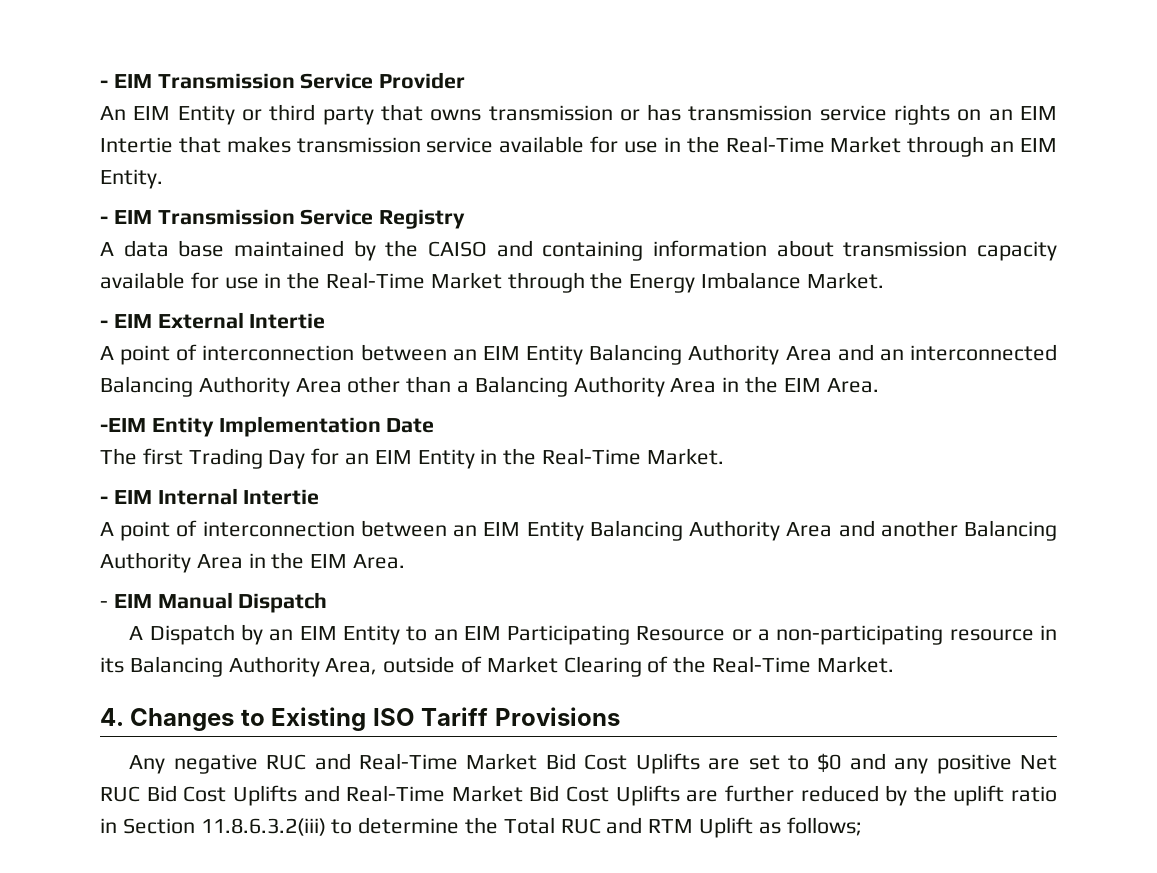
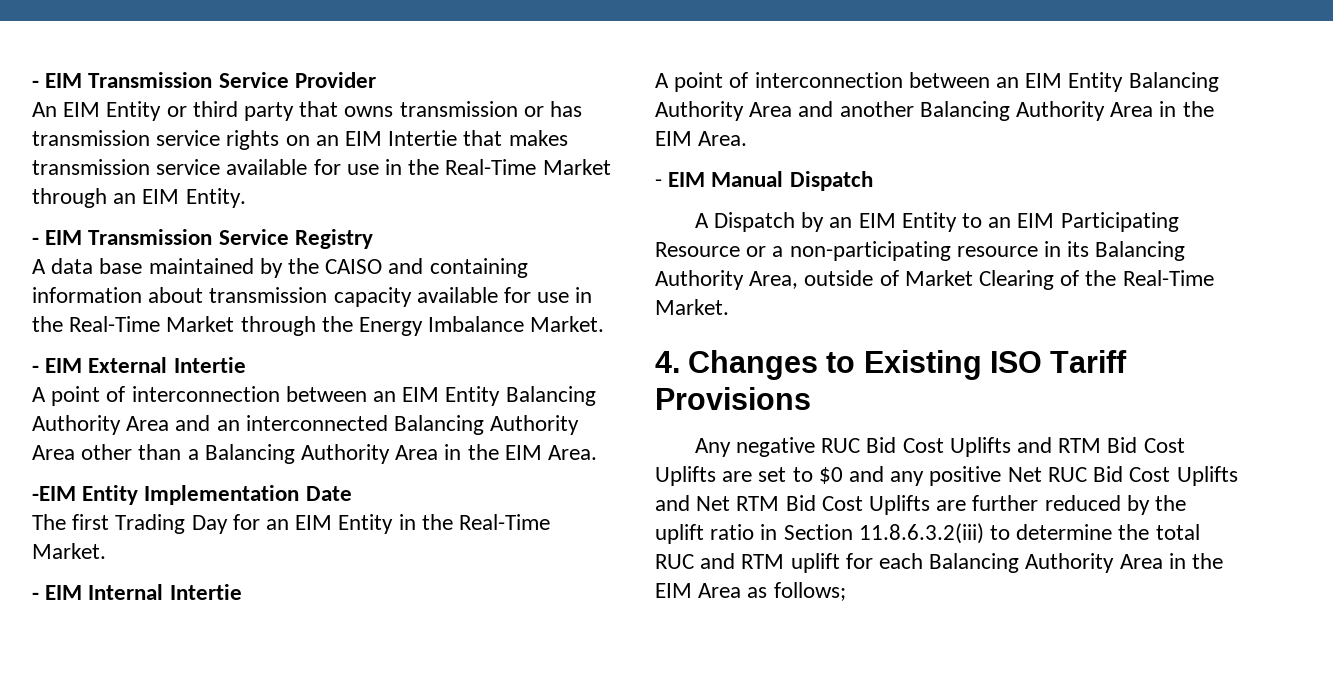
- Any negative RUC and Real-Time Market Bid Cost Uplifts are set to $0 and any positive Net RUC Bid Cost Uplifts and Real-Time Market Bid Cost Uplifts are further reduced by the uplift ratio in Section 11.8.6.3.2(iii) to determine the Total RUC and RTM Uplift as follows;
+ Any negative RUC Bid Cost Uplifts and RTM Bid Cost Uplifts are set to $0 and any positive Net RUC Bid Cost Uplifts and Net RTM Bid Cost Uplifts are further reduced by the uplift ratio in Section 11.8.6.3.2(iii) to determine the total RUC and RTM uplift for each Balancing Authority Area in the EIM Area as follows;

